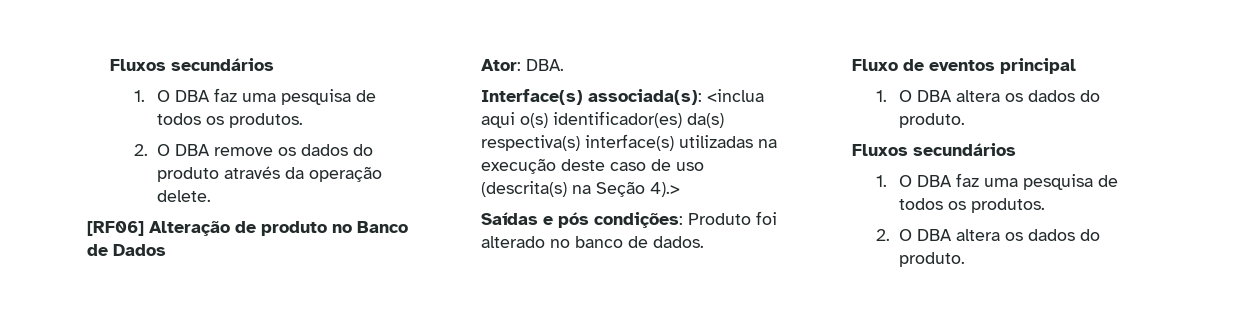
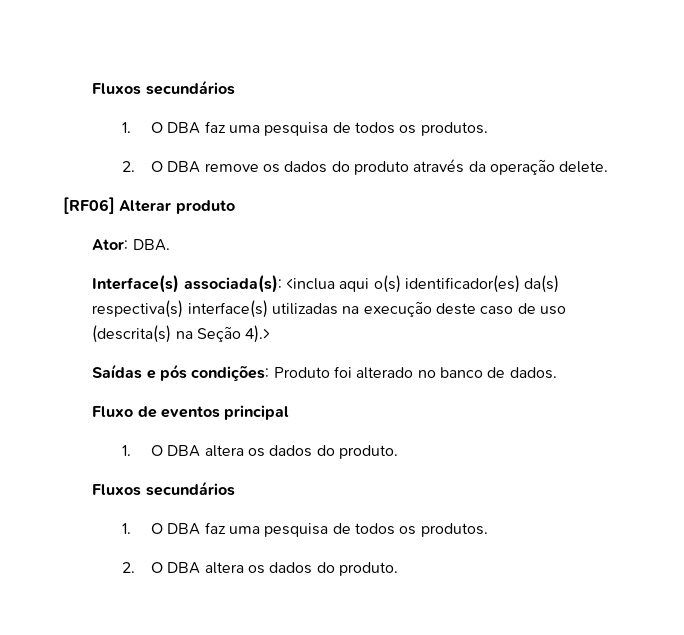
- [RF06] Alteração de produto no Banco de Dados
+ [RF06] Alterar produto

